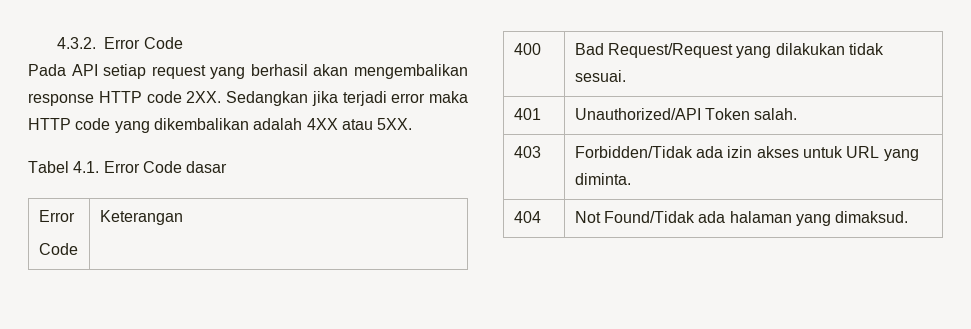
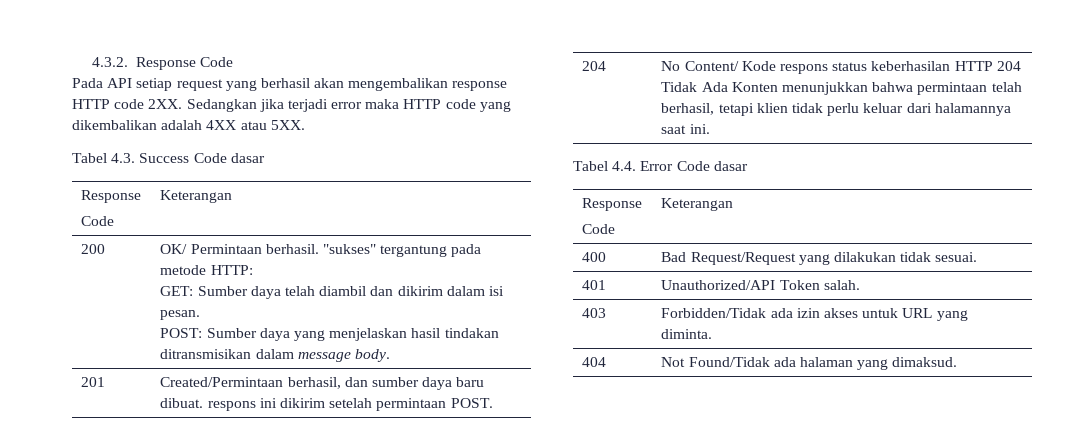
- 4.3.2. Error Code
+ 4.3.2. Response Code
- Tabel 4.1. Error Code dasar
- Error
+ Tabel 4.3. Success Code dasar
+ Response
+ Code | Keterangan
+ 200 | OK/ Permintaan berhasil. "sukses" tergantung pada metode HTTP:
+ GET: Sumber daya telah diambil dan dikirim dalam isi pesan.
+ POST: Sumber daya yang menjelaskan hasil tindakan ditransmisikan dalam message body.
+ 201 | Created/Permintaan berhasil, dan sumber daya baru dibuat. respons ini dikirim setelah permintaan POST.
+ 204 | No Content/ Kode respons status keberhasilan HTTP 204 Tidak Ada Konten menunjukkan bahwa permintaan telah berhasil, tetapi klien tidak perlu keluar dari halamannya saat ini.
+ Tabel 4.4. Error Code dasar
+ Response

